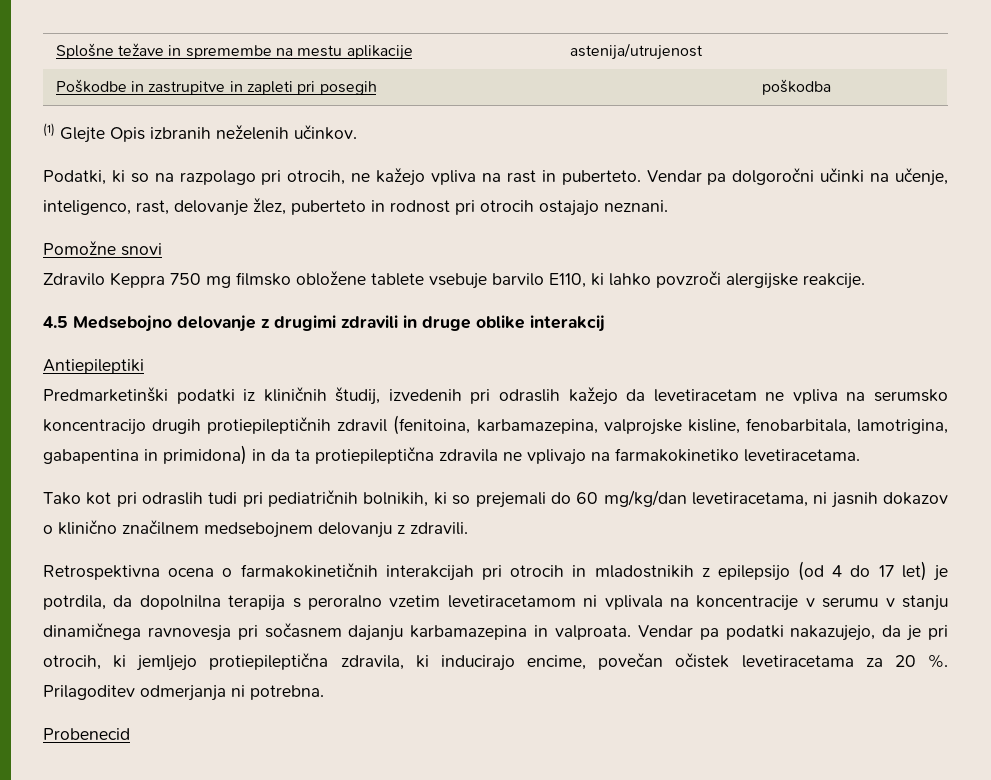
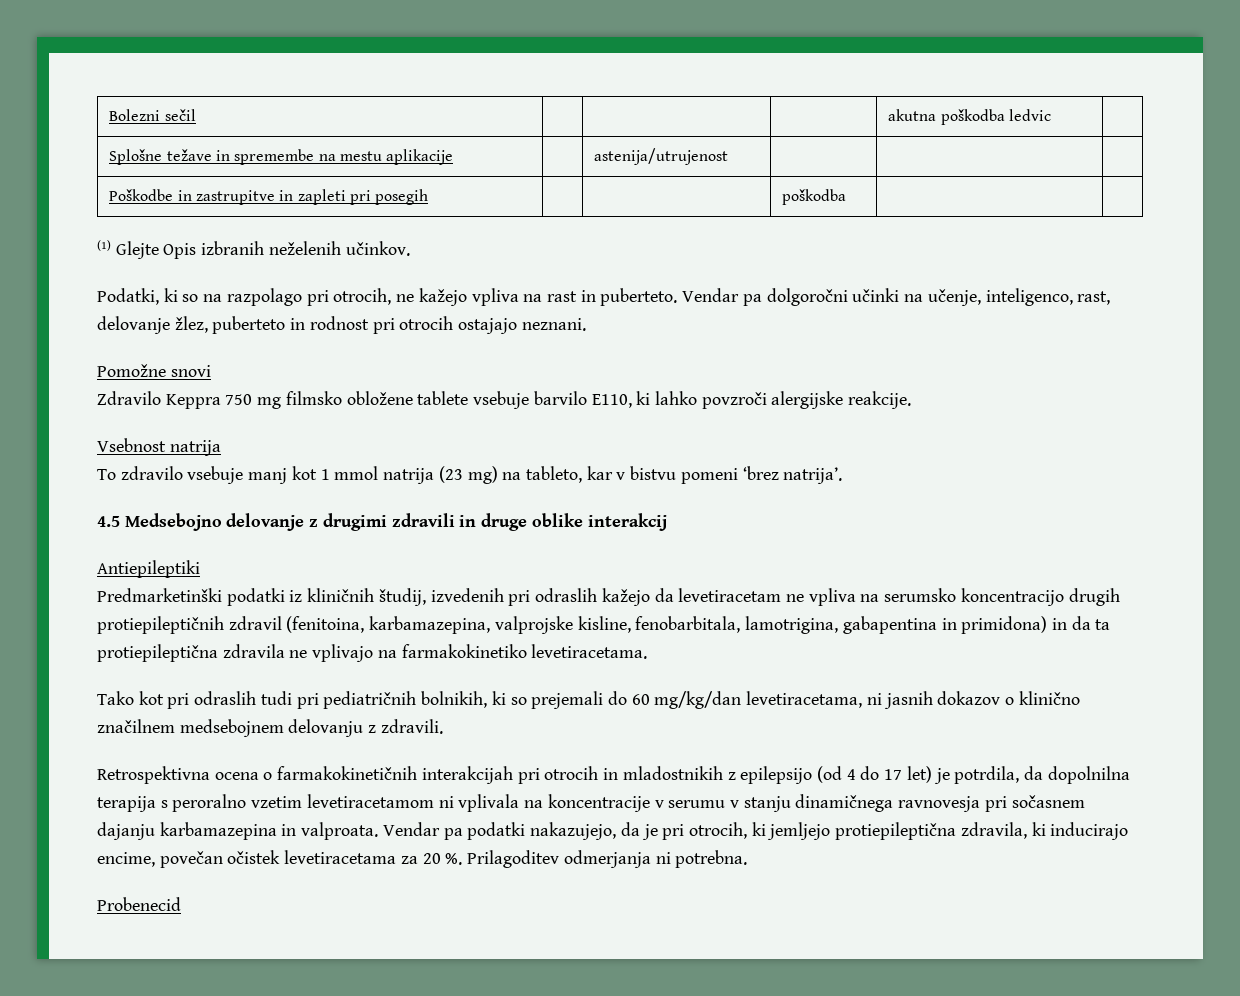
+ Bolezni sečil | | | | akutna poškodba ledvic |
+ Vsebnost natrija
+ To zdravilo vsebuje manj kot 1 mmol natrija (23 mg) na tableto, kar v bistvu pomeni ‘brez natrija’.

